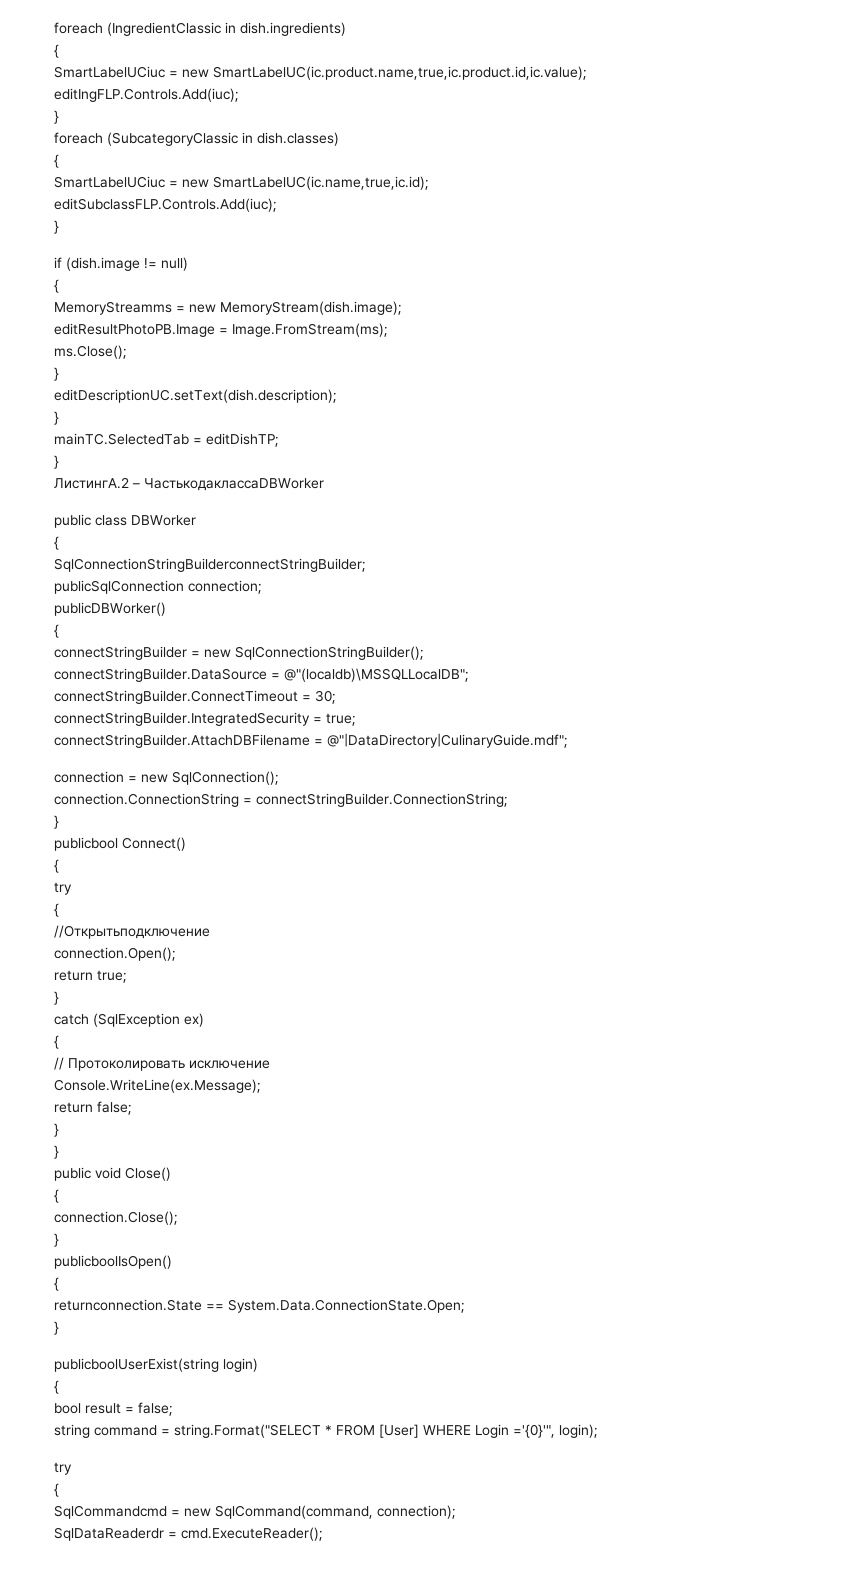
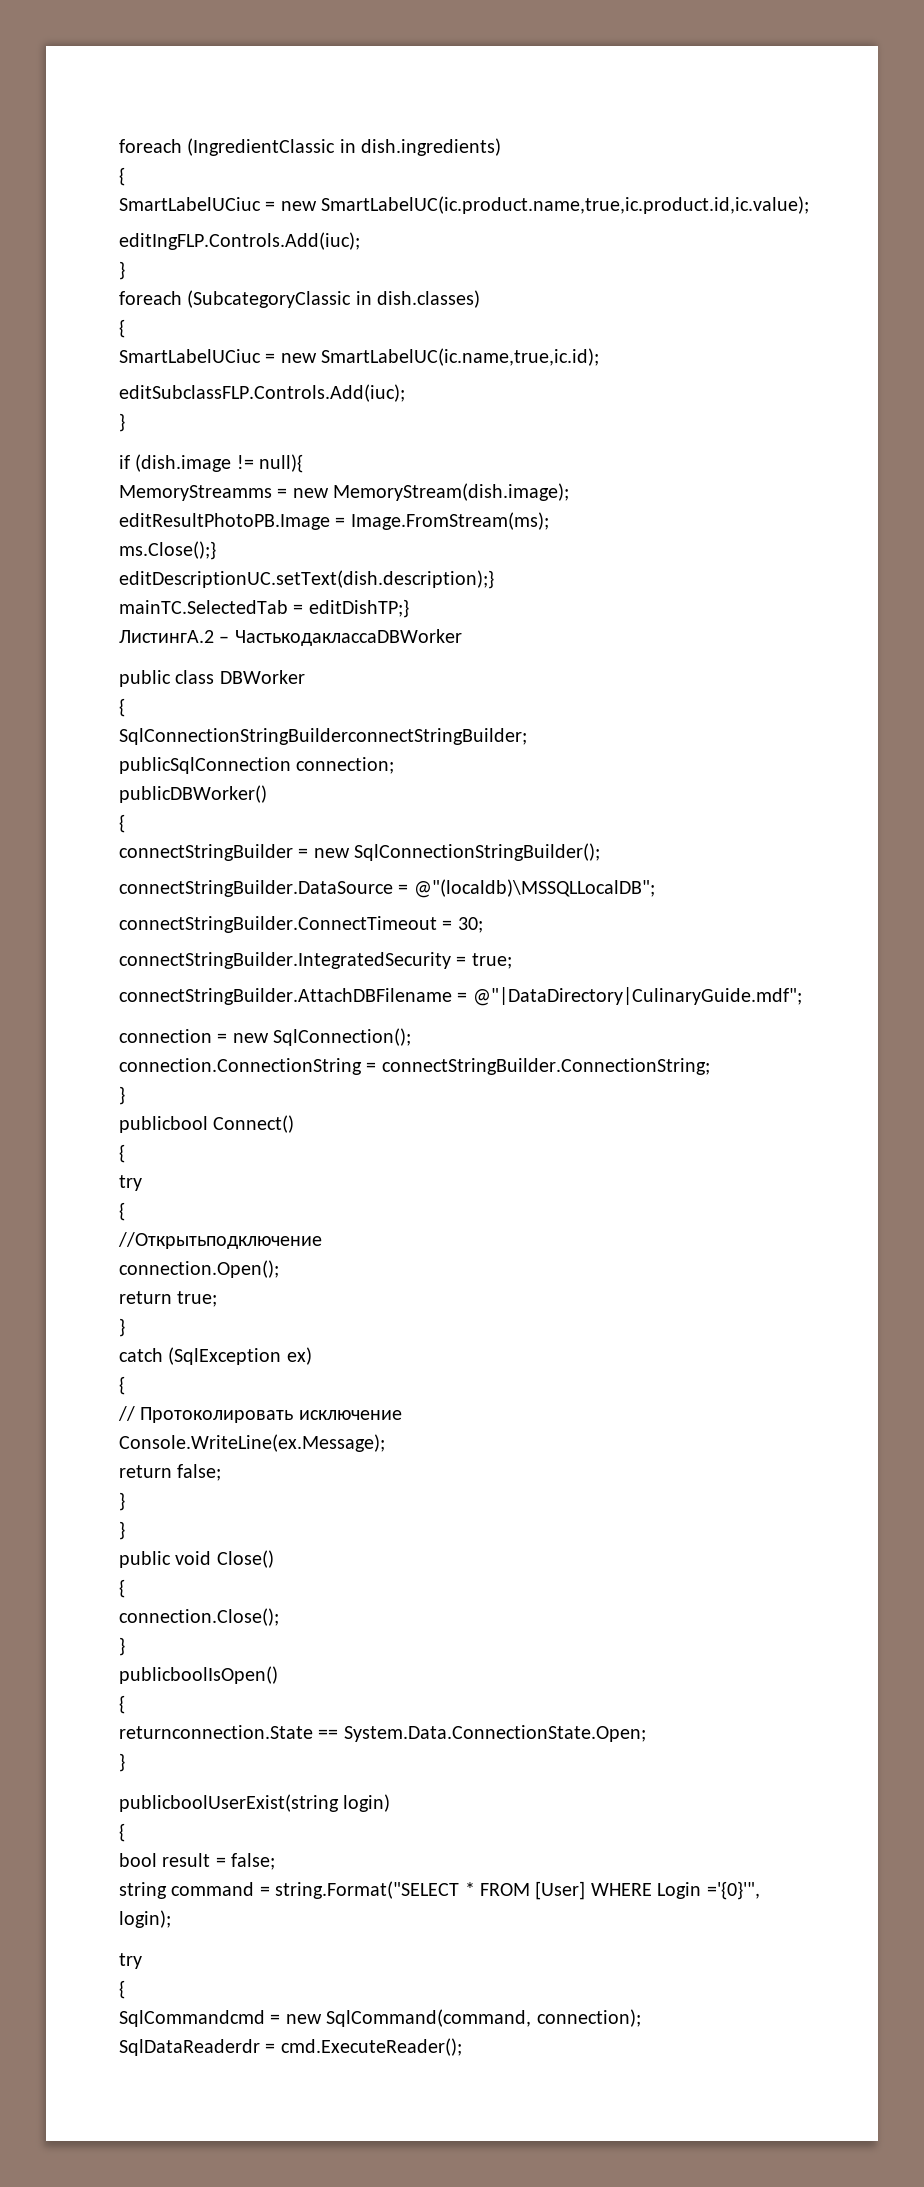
- if (dish.image != null)
- {
+ if (dish.image != null){
- ms.Close();
- }
- editDescriptionUC.setText(dish.description);
- }
+ ms.Close();}
+ editDescriptionUC.setText(dish.description);}
- mainTC.SelectedTab = editDishTP;
- }
+ mainTC.SelectedTab = editDishTP;}

